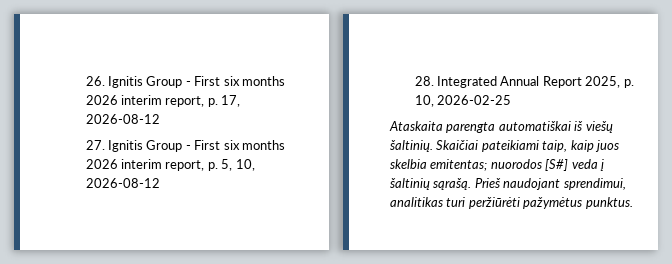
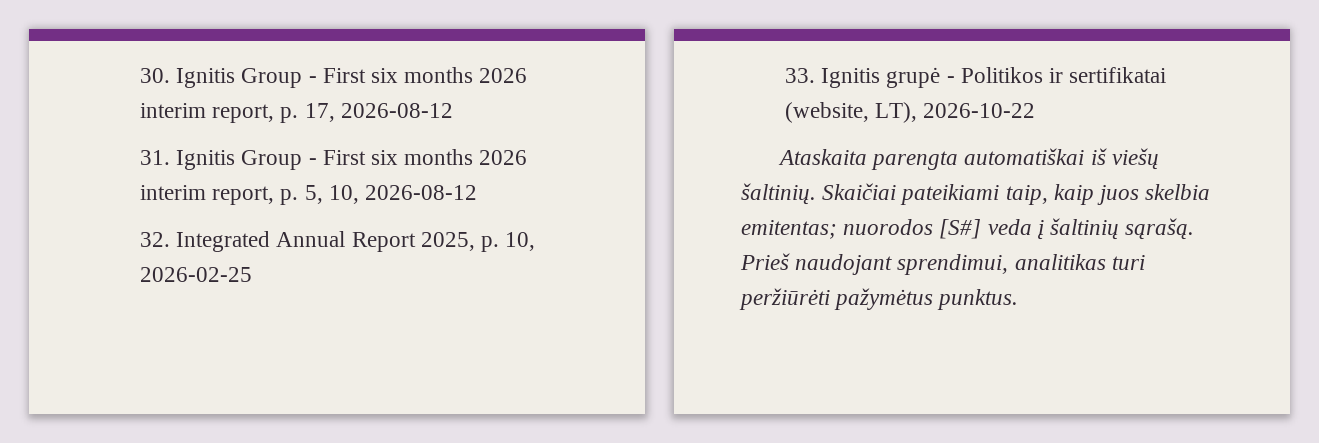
- 26. Ignitis Group - First six months 2026 interim report, p. 17, 2026-08-12
+ 30. Ignitis Group - First six months 2026 interim report, p. 17, 2026-08-12
- 27. Ignitis Group - First six months 2026 interim report, p. 5, 10, 2026-08-12
+ 31. Ignitis Group - First six months 2026 interim report, p. 5, 10, 2026-08-12
- 28. Integrated Annual Report 2025, p. 10, 2026-02-25
+ 32. Integrated Annual Report 2025, p. 10, 2026-02-25
+ 33. Ignitis grupė - Politikos ir sertifikatai (website, LT), 2026-10-22

